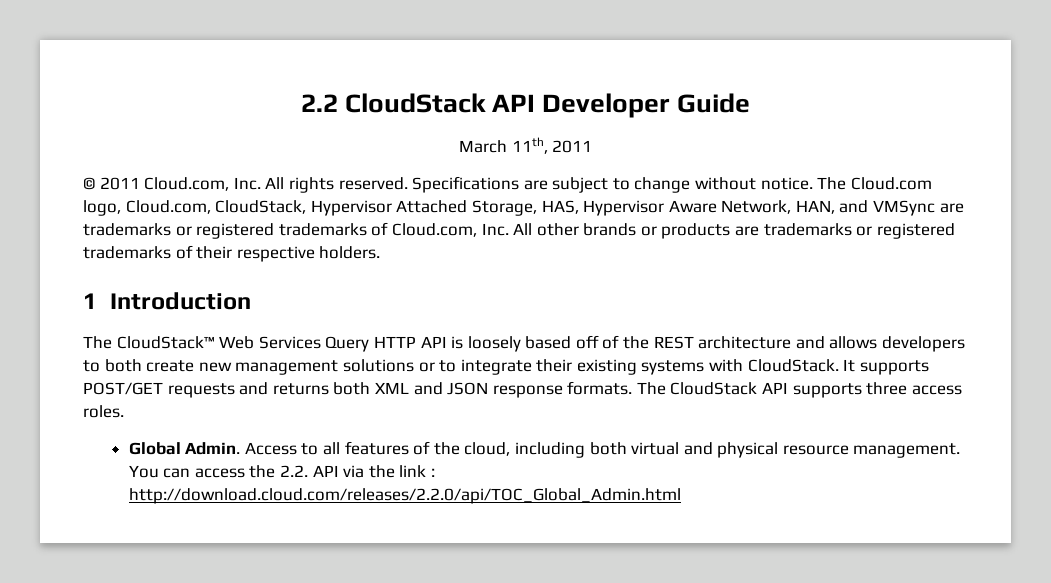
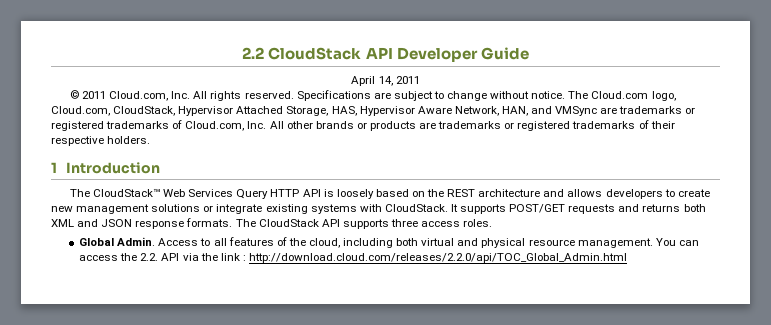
- March 11th, 2011
+ April 14, 2011
- The CloudStack™ Web Services Query HTTP API is loosely based off of the REST architecture and allows developers to both create new management solutions or to integrate their existing systems with CloudStack.
+ The CloudStack™ Web Services Query HTTP API is loosely based on the REST architecture and allows developers to create new management solutions or integrate existing systems with CloudStack.

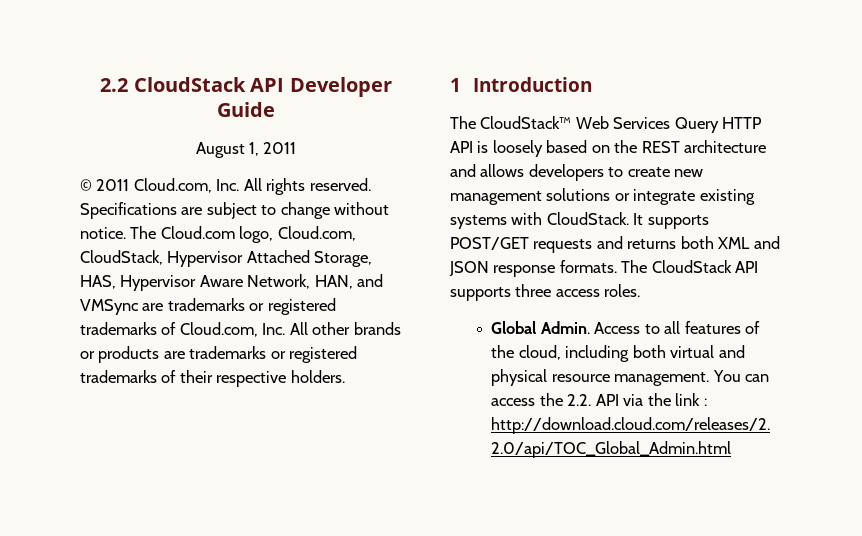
- April 14, 2011
+ August 1, 2011

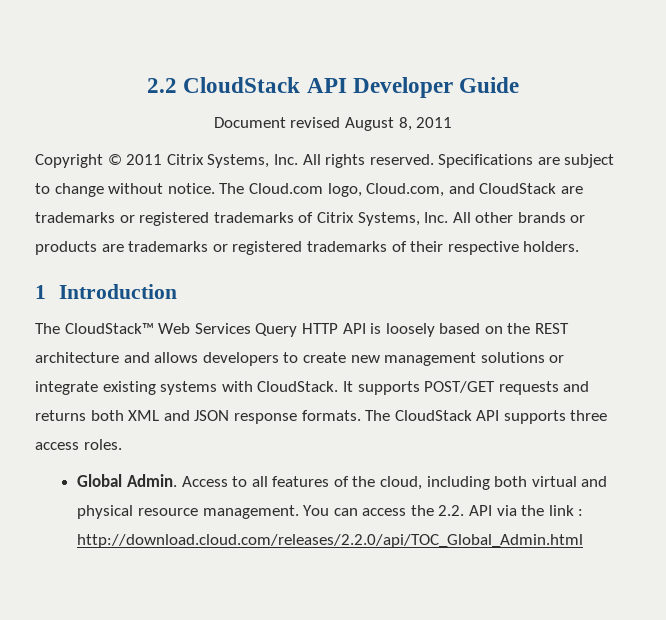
- August 1, 2011
+ Document revised August 8, 2011
- © 2011 Cloud.com, Inc. All rights reserved.
+ Copyright © 2011 Citrix Systems, Inc. All rights reserved.
- The Cloud.com logo, Cloud.com, CloudStack, Hypervisor Attached Storage, HAS, Hypervisor Aware Network, HAN, and VMSync are trademarks or registered trademarks of Cloud.com, Inc. All other brands or products are trademarks or registered trademarks of their respective holders.
+ The Cloud.com logo, Cloud.com, and CloudStack are trademarks or registered trademarks of Citrix Systems, Inc. All other brands or products are trademarks or registered trademarks of their respective holders.

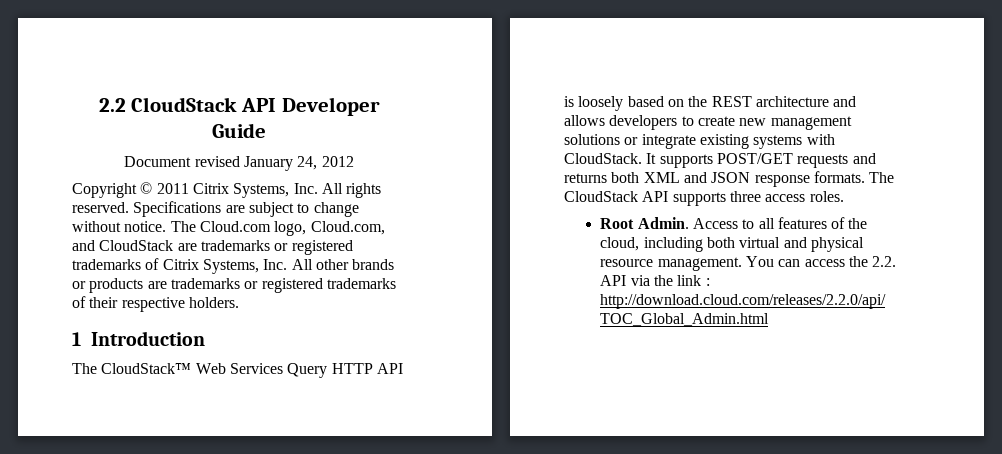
- Document revised August 8, 2011
+ Document revised January 24, 2012
- Global Admin.
+ Root Admin.

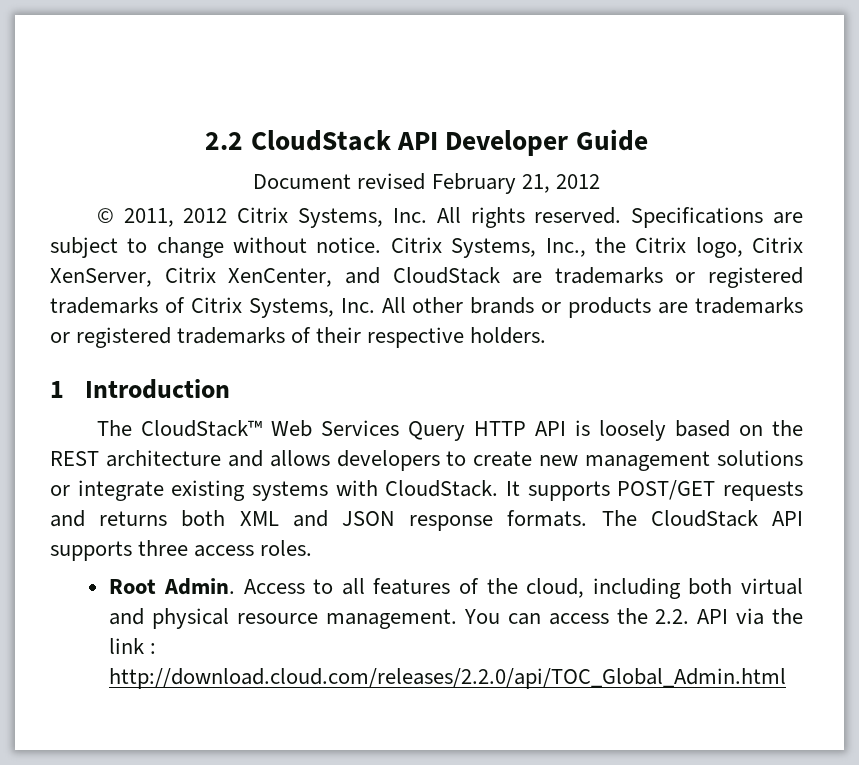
- Document revised January 24, 2012
+ Document revised February 21, 2012
- Copyright © 2011 Citrix Systems, Inc. All rights reserved.
+ © 2011, 2012 Citrix Systems, Inc. All rights reserved.
- The Cloud.com logo, Cloud.com, and CloudStack are trademarks or registered trademarks of Citrix Systems, Inc. All other brands or products are trademarks or registered trademarks of their respective holders.
+ Citrix Systems, Inc., the Citrix logo, Citrix XenServer, Citrix XenCenter, and CloudStack are trademarks or registered trademarks of Citrix Systems, Inc. All other brands or products are trademarks or registered trademarks of their respective holders.

